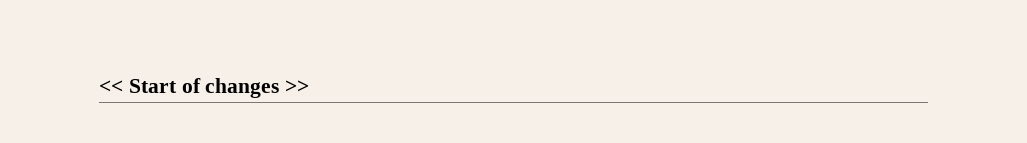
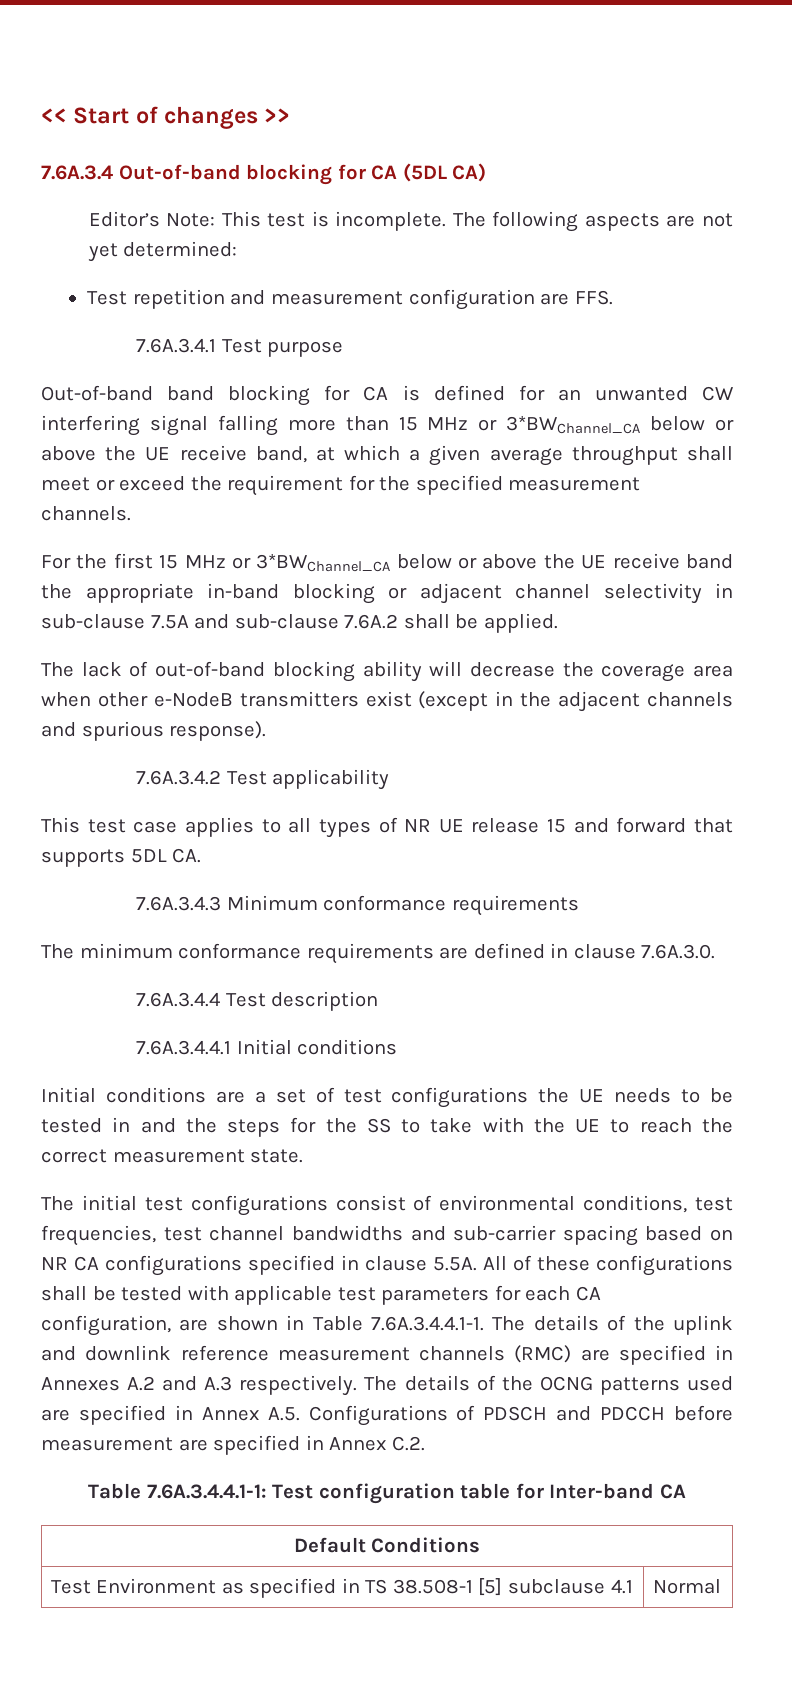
+ 7.6A.3.4 Out-of-band blocking for CA (5DL CA)
+ Editor’s Note: This test is incomplete. The following aspects are not yet determined:
+ Test repetition and measurement configuration are FFS.
+ 7.6A.3.4.1 Test purpose
+ Out-of-band band blocking for CA is defined for an unwanted CW interfering signal falling more than 15 MHz or 3*BWChannel_CA below or above the UE receive band, at which a given average throughput shall meet or exceed the requirement for the specified measurement channels.
+ For the first 15 MHz or 3*BWChannel_CA below or above the UE receive band the appropriate in-band blocking or adjacent channel selectivity in sub-clause 7.5A and sub-clause 7.6A.2 shall be applied.
+ The lack of out-of-band blocking ability will decrease the coverage area when other e-NodeB transmitters exist (except in the adjacent channels and spurious response).
+ 7.6A.3.4.2 Test applicability
+ This test case applies to all types of NR UE release 15 and forward that supports 5DL CA.
+ 7.6A.3.4.3 Minimum conformance requirements
+ The minimum conformance requirements are defined in clause 7.6A.3.0.
+ 7.6A.3.4.4 Test description
+ 7.6A.3.4.4.1 Initial conditions
+ Initial conditions are a set of test configurations the UE needs to be tested in and the steps for the SS to take with the UE to reach the correct measurement state.
+ The initial test configurations consist of environmental conditions, test frequencies, test channel bandwidths and sub-carrier spacing based on NR CA configurations specified in clause 5.5A. All of these configurations shall be tested with applicable test parameters for each CA configuration, are shown in Table 7.6A.3.4.4.1-1. The details of the uplink and downlink reference measurement channels (RMC) are specified in Annexes A.2 and A.3 respectively. The details of the OCNG patterns used are specified in Annex A.5. Configurations of PDSCH and PDCCH before measurement are specified in Annex C.2.
+ Table 7.6A.3.4.4.1-1: Test configuration table for Inter-band CA
+ Default Conditions
+ Test Environment as specified in TS 38.508-1 [5] subclause 4.1 | Normal

